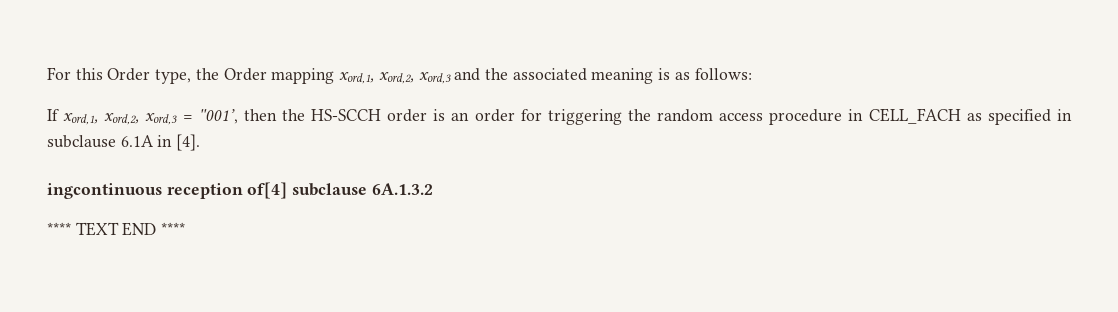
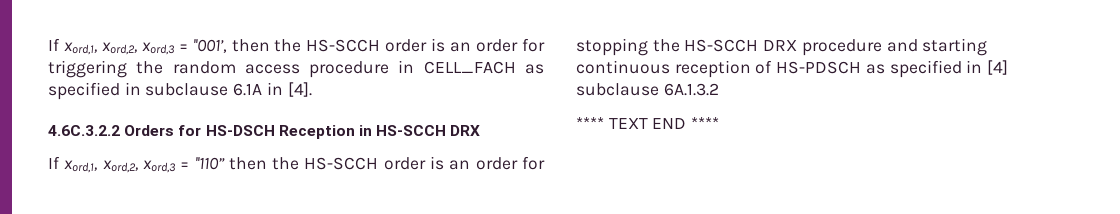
- For this Order type, the Order mapping xord,1, xord,2, xord,3 and the associated meaning is as follows:
- ingcontinuous reception of[4] subclause 6A.1.3.2
+ 4.6C.3.2.2 Orders for HS-DSCH Reception in HS-SCCH DRX
+ If xord,1, xord,2, xord,3 = ''110” then the HS-SCCH order is an order for stopping the HS-SCCH DRX procedure and starting continuous reception of HS-PDSCH as specified in [4] subclause 6A.1.3.2

